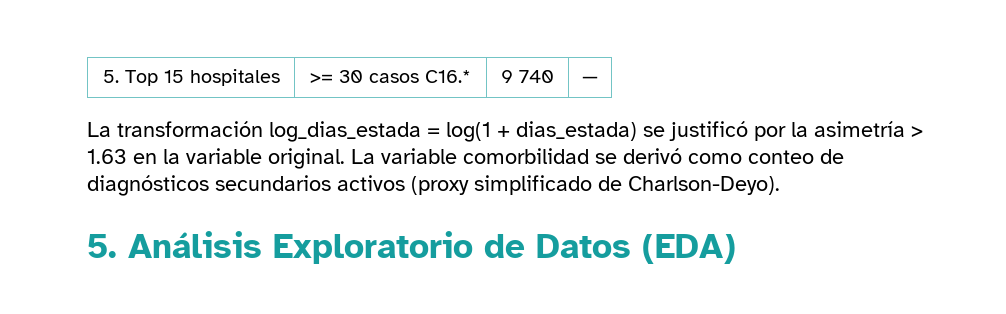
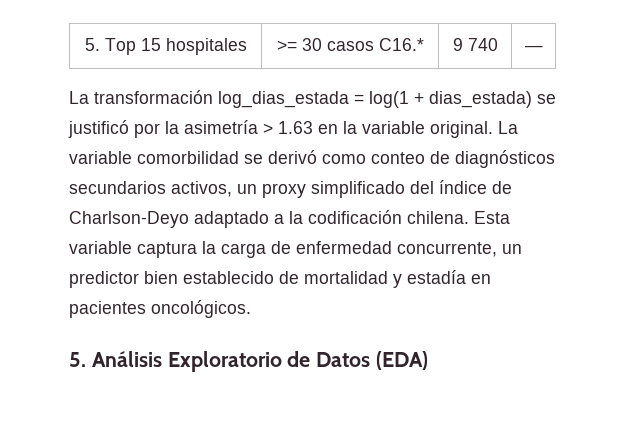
- La variable comorbilidad se derivó como conteo de diagnósticos secundarios activos (proxy simplificado de Charlson-Deyo).
+ La variable comorbilidad se derivó como conteo de diagnósticos secundarios activos, un proxy simplificado del índice de Charlson-Deyo adaptado a la codificación chilena. Esta variable captura la carga de enfermedad concurrente, un predictor bien establecido de mortalidad y estadía en pacientes oncológicos.

